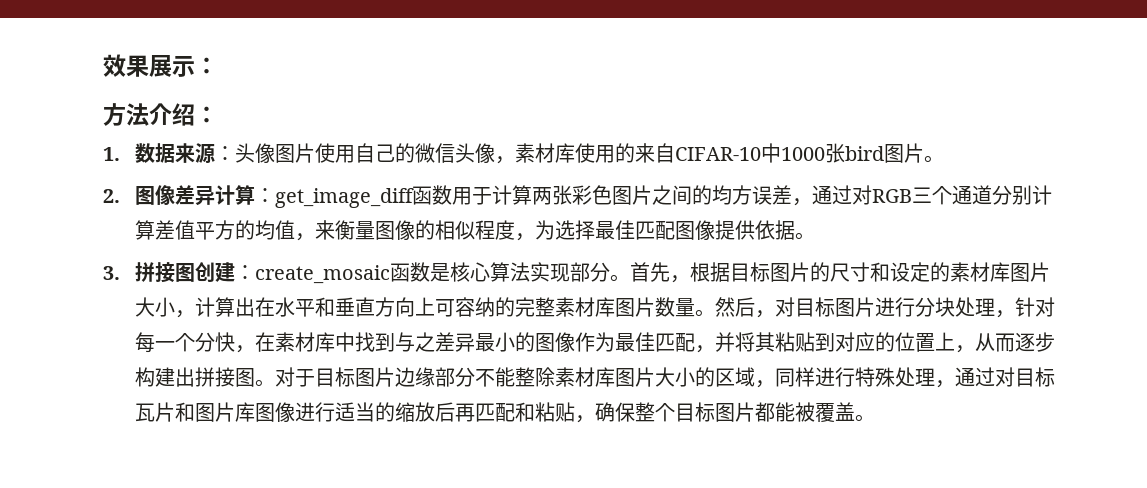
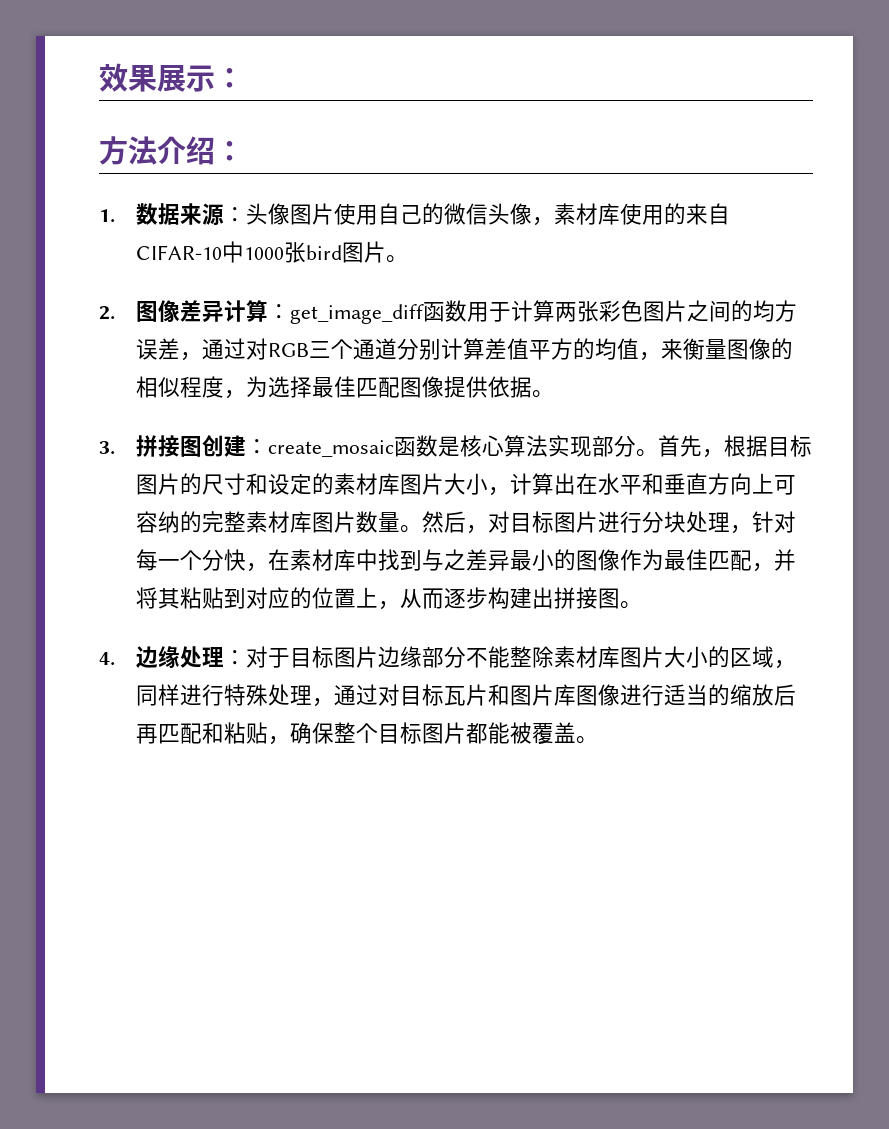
- 然后，对目标图片进行分块处理，针对每一个分快，在素材库中找到与之差异最小的图像作为最佳匹配，并将其粘贴到对应的位置上，从而逐步构建出拼接图。对于目标图片边缘部分不能整除素材库图片大小的区域，同样进行特殊处理，通过对目标瓦片和图片库图像进行适当的缩放后再匹配和粘贴，确保整个目标图片都能被覆盖。
+ 然后，对目标图片进行分块处理，针对每一个分快，在素材库中找到与之差异最小的图像作为最佳匹配，并将其粘贴到对应的位置上，从而逐步构建出拼接图。
+ 4.边缘处理：对于目标图片边缘部分不能整除素材库图片大小的区域，同样进行特殊处理，通过对目标瓦片和图片库图像进行适当的缩放后再匹配和粘贴，确保整个目标图片都能被覆盖。

